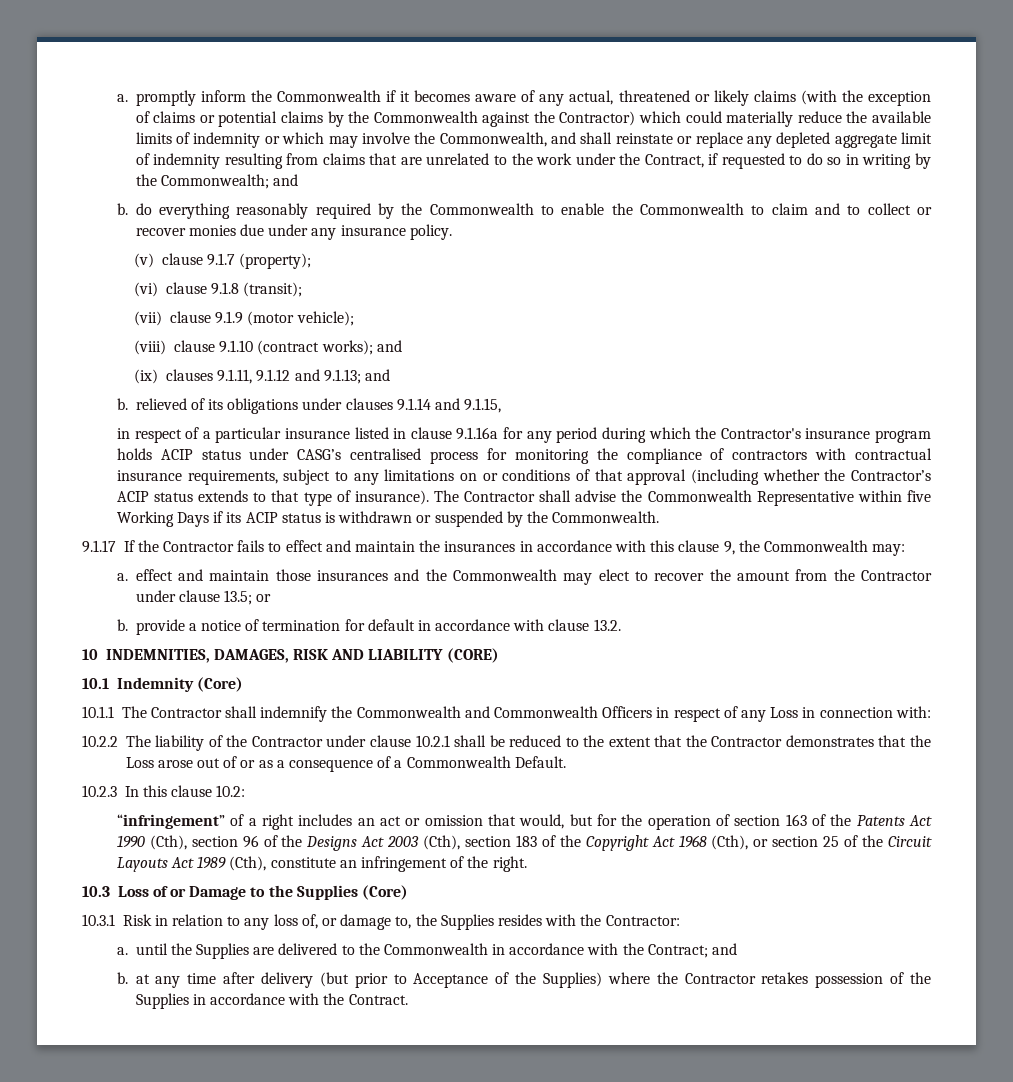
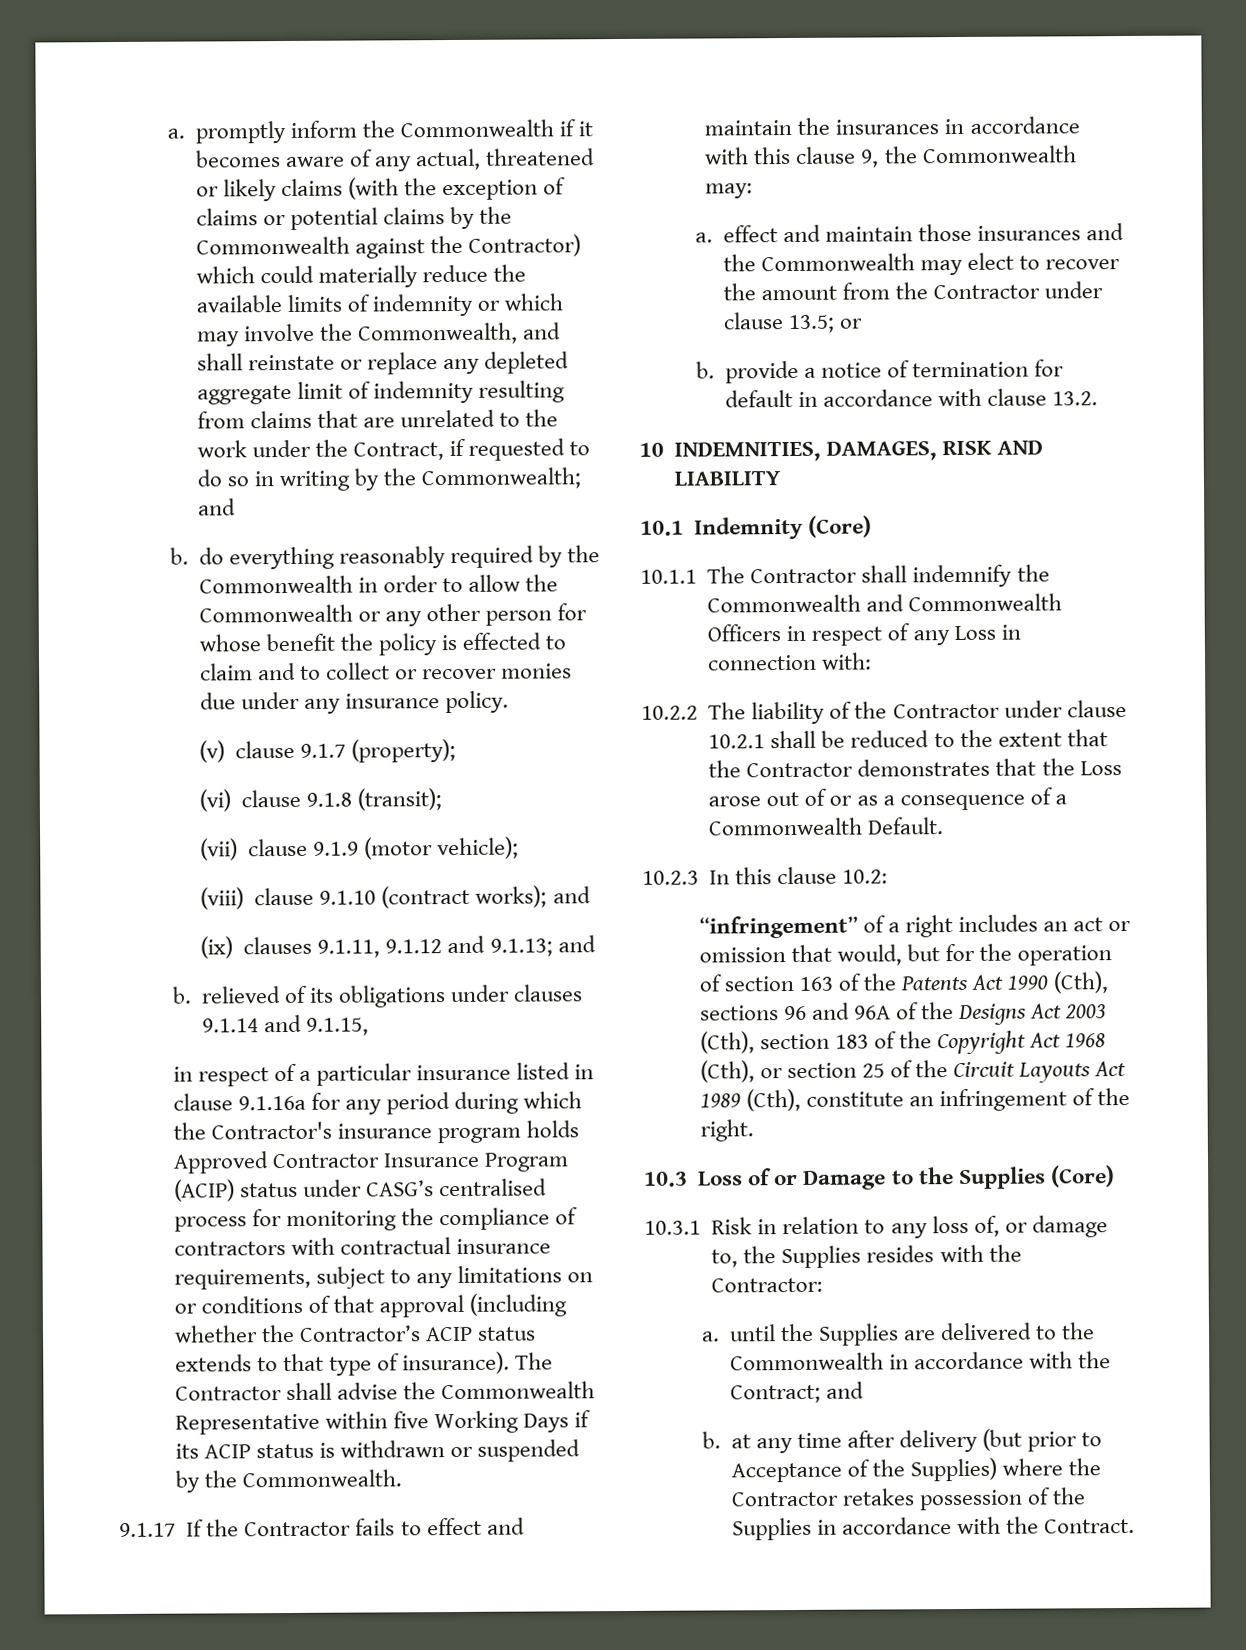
- b. do everything reasonably required by the Commonwealth to enable the Commonwealth to claim and to collect or recover monies due under any insurance policy.
+ b. do everything reasonably required by the Commonwealth in order to allow the Commonwealth or any other person for whose benefit the policy is effected to claim and to collect or recover monies due under any insurance policy.
- in respect of a particular insurance listed in clause 9.1.16a for any period during which the Contractor's insurance program holds ACIP status under CASG’s centralised process for monitoring the compliance of contractors with contractual insurance requirements, subject to any limitations on or conditions of that approval (including whether the Contractor’s ACIP status extends to that type of insurance).
+ in respect of a particular insurance listed in clause 9.1.16a for any period during which the Contractor's insurance program holds Approved Contractor Insurance Program (ACIP) status under CASG’s centralised process for monitoring the compliance of contractors with contractual insurance requirements, subject to any limitations on or conditions of that approval (including whether the Contractor’s ACIP status extends to that type of insurance).
- 10 INDEMNITIES, DAMAGES, RISK AND LIABILITY (CORE)
+ 10 INDEMNITIES, DAMAGES, RISK AND LIABILITY
- “infringement” of a right includes an act or omission that would, but for the operation of section 163 of the Patents Act 1990 (Cth), section 96 of the Designs Act 2003 (Cth), section 183 of the Copyright Act 1968 (Cth), or section 25 of the Circuit Layouts Act 1989 (Cth), constitute an infringement of the right.
+ “infringement” of a right includes an act or omission that would, but for the operation of section 163 of the Patents Act 1990 (Cth), sections 96 and 96A of the Designs Act 2003 (Cth), section 183 of the Copyright Act 1968 (Cth), or section 25 of the Circuit Layouts Act 1989 (Cth), constitute an infringement of the right.

